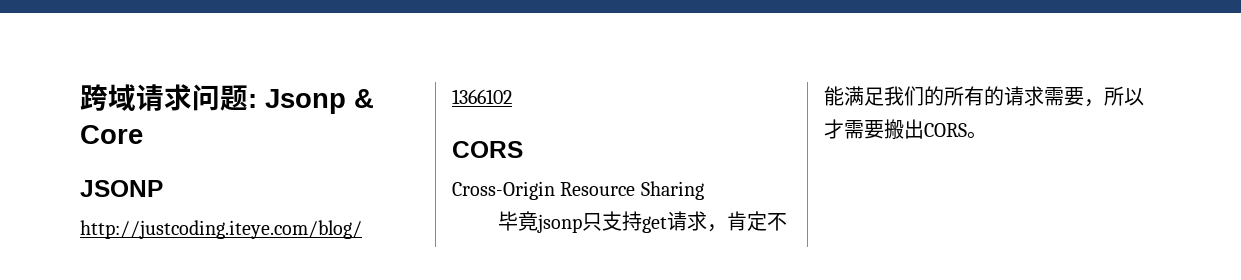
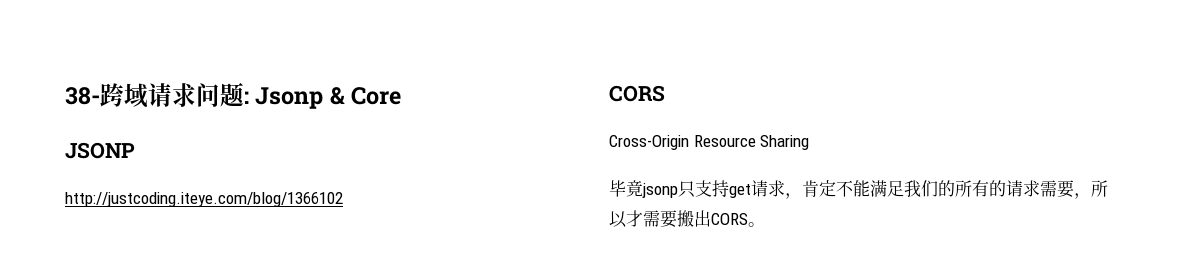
- 跨域请求问题: Jsonp & Core
+ 38-跨域请求问题: Jsonp & Core

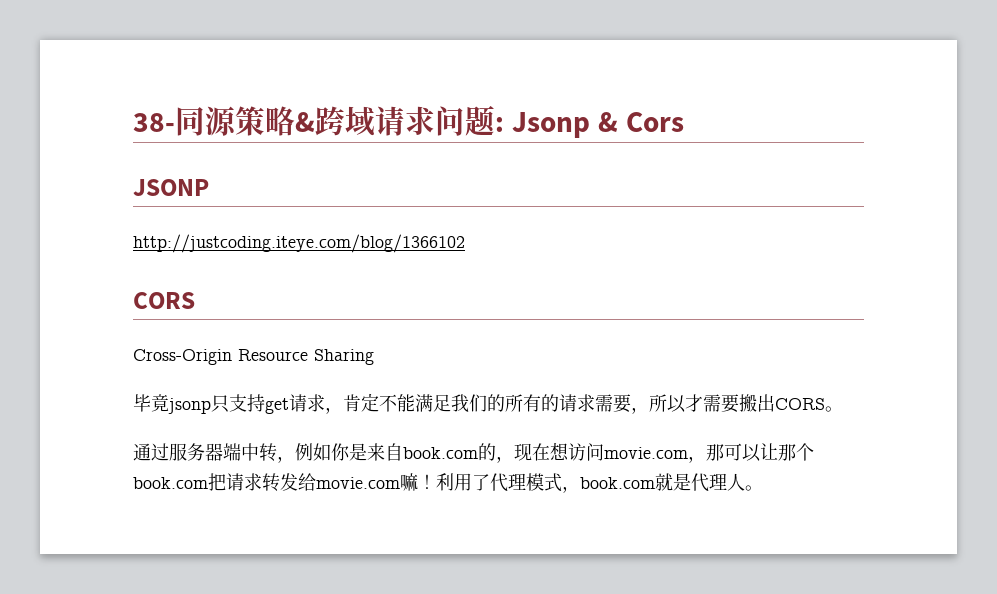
- 38-跨域请求问题: Jsonp & Core
+ 38-同源策略&跨域请求问题: Jsonp & Cors
+ 通过服务器端中转，例如你是来自book.com的，现在想访问movie.com，那可以让那个book.com把请求转发给movie.com嘛！利用了代理模式，book.com就是代理人。

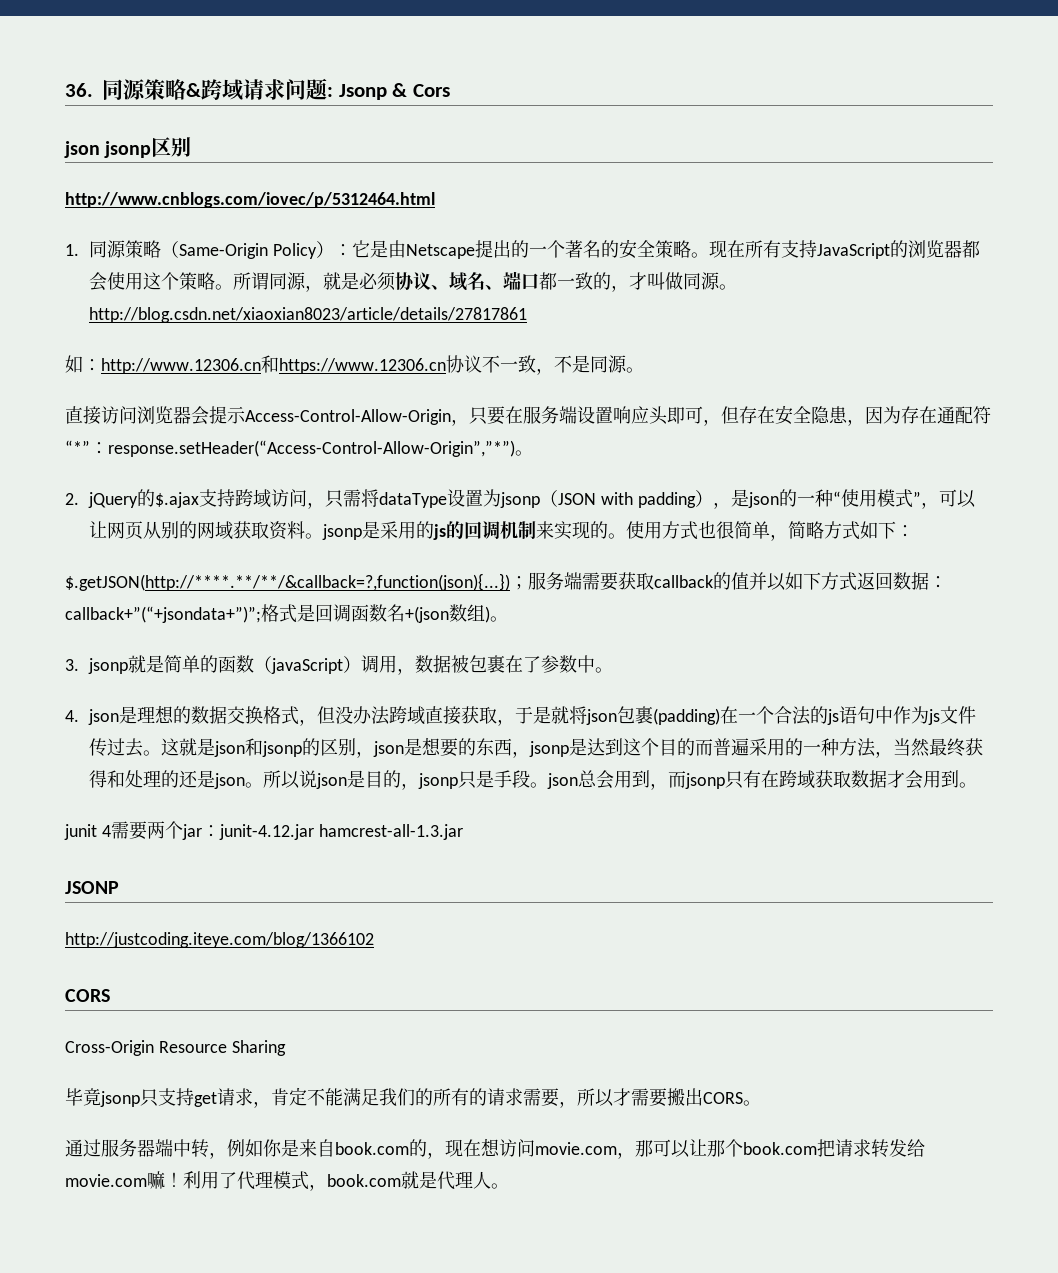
- 38-同源策略&跨域请求问题: Jsonp & Cors
+ 36.同源策略&跨域请求问题: Jsonp & Cors
+ json jsonp区别
+ http://www.cnblogs.com/iovec/p/5312464.html
+ 1.同源策略（Same-Origin Policy）：它是由Netscape提出的一个著名的安全策略。现在所有支持JavaScript的浏览器都会使用这个策略。所谓同源，就是必须协议、域名、端口都一致的，才叫做同源。http://blog.csdn.net/xiaoxian8023/article/details/27817861
+ 如：http://www.12306.cn和https://www.12306.cn协议不一致，不是同源。
+ 直接访问浏览器会提示Access-Control-Allow-Origin，只要在服务端设置响应头即可，但存在安全隐患，因为存在通配符“*”：response.setHeader(“Access-Control-Allow-Origin”,”*”)。
+ 2. jQuery的$.ajax支持跨域访问，只需将dataType设置为jsonp（JSON with padding），是json的一种“使用模式”，可以让网页从别的网域获取资料。jsonp是采用的js的回调机制来实现的。使用方式也很简单，简略方式如下：
+ $.getJSON(http://****.**/**/&callback=?,function(json){...})；服务端需要获取callback的值并以如下方式返回数据：callback+”(“+jsondata+”)”;格式是回调函数名+(json数组)。
+ 3. jsonp就是简单的函数（javaScript）调用，数据被包裹在了参数中。
+ 4. json是理想的数据交换格式，但没办法跨域直接获取，于是就将json包裹(padding)在一个合法的js语句中作为js文件传过去。这就是json和jsonp的区别，json是想要的东西，jsonp是达到这个目的而普遍采用的一种方法，当然最终获得和处理的还是json。所以说json是目的，jsonp只是手段。json总会用到，而jsonp只有在跨域获取数据才会用到。
+ junit 4需要两个jar：junit-4.12.jar hamcrest-all-1.3.jar

